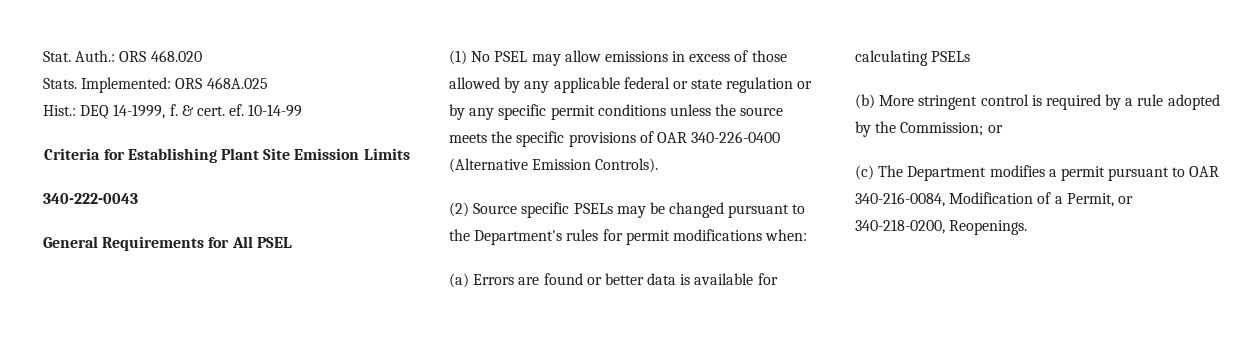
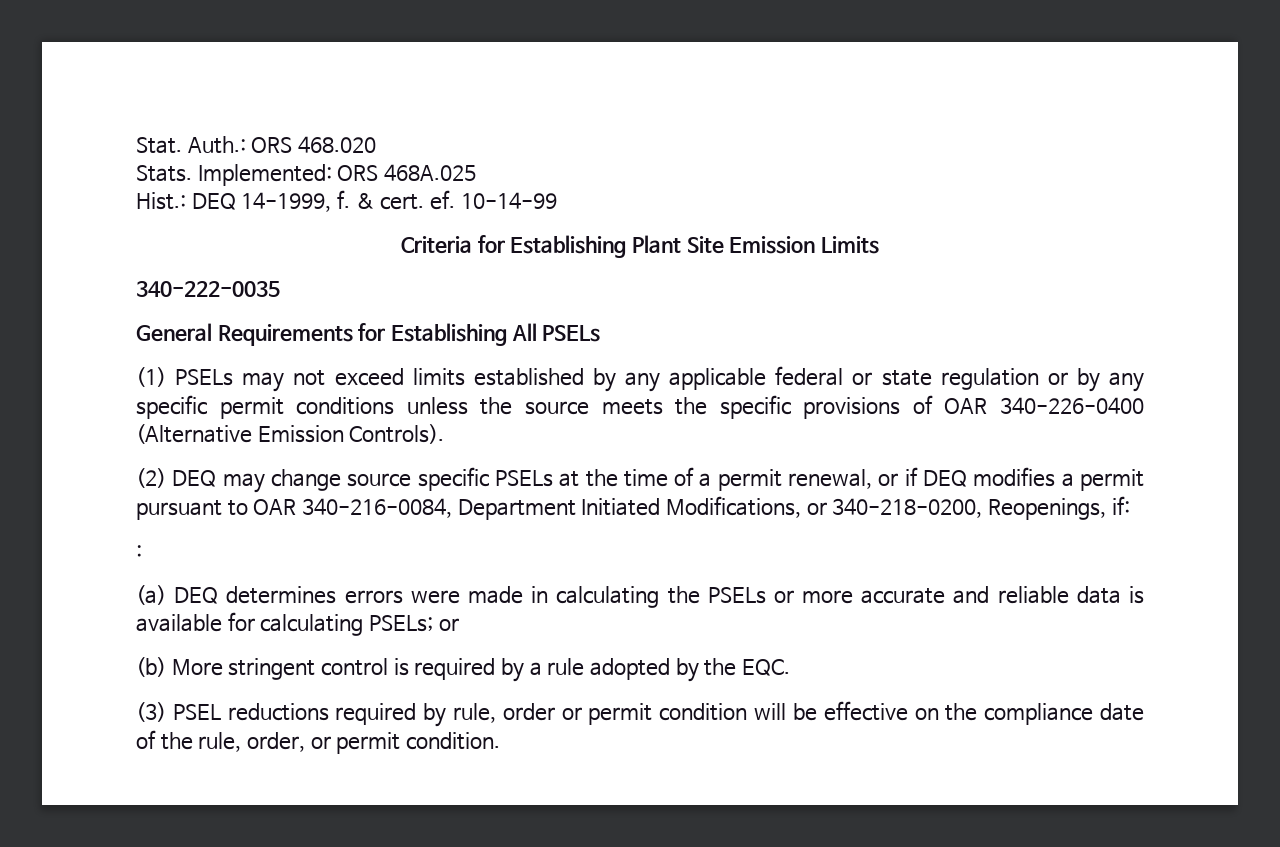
- 340-222-0043
+ 340-222-0035
- General Requirements for All PSEL
- (1) No PSEL may allow emissions in excess of those allowed by any applicable federal or state regulation or by any specific permit conditions unless the source meets the specific provisions of OAR 340-226-0400 (Alternative Emission Controls).
+ General Requirements for Establishing All PSELs
+ (1) PSELs may not exceed limits established by any applicable federal or state regulation or by any specific permit conditions unless the source meets the specific provisions of OAR 340-226-0400 (Alternative Emission Controls).
- (2) Source specific PSELs may be changed pursuant to the Department's rules for permit modifications when:
- (a) Errors are found or better data is available for calculating PSELs
+ (2) DEQ may change source specific PSELs at the time of a permit renewal, or if DEQ modifies a permit pursuant to OAR 340-216-0084, Department Initiated Modifications, or 340-218-0200, Reopenings, if:
+ :
+ (a) DEQ determines errors were made in calculating the PSELs or more accurate and reliable data is available for calculating PSELs; or
- (b) More stringent control is required by a rule adopted by the Commission; or
- (c) The Department modifies a permit pursuant to OAR 340-216-0084, Modification of a Permit, or 340-218-0200, Reopenings.
+ (b) More stringent control is required by a rule adopted by the EQC.
+ (3) PSEL reductions required by rule, order or permit condition will be effective on the compliance date of the rule, order, or permit condition.

